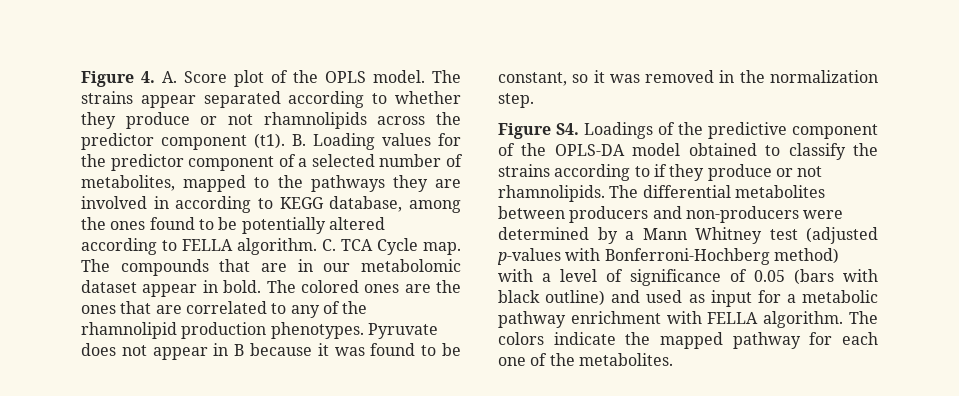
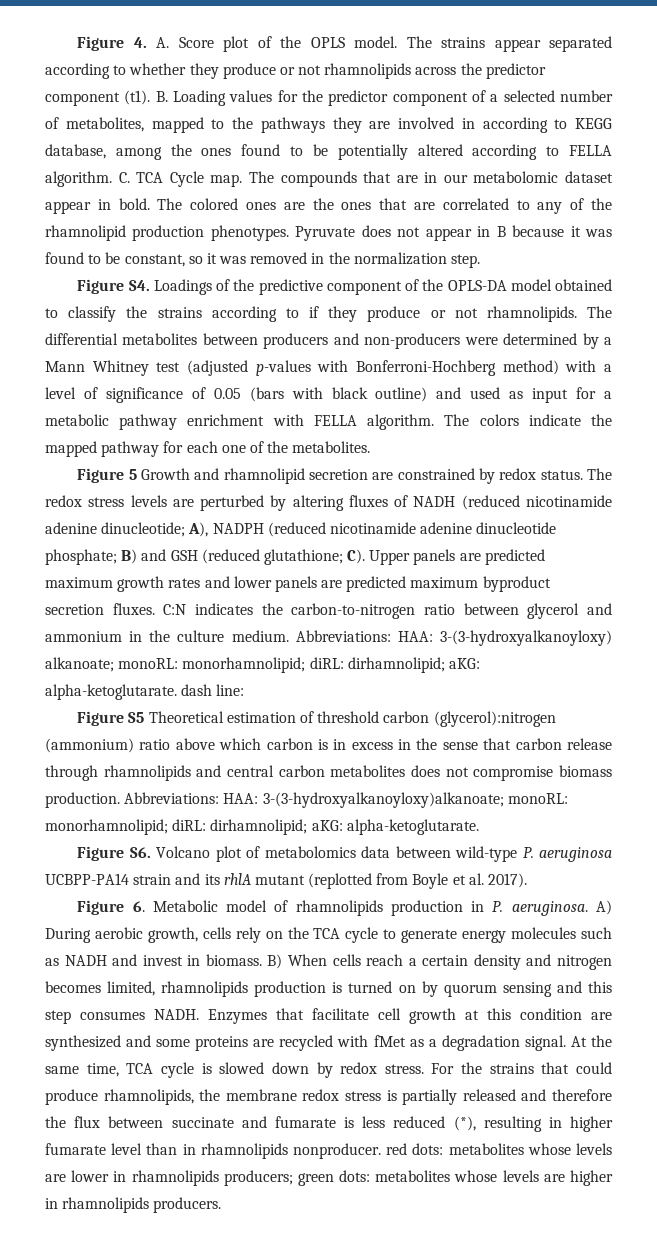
+ Figure 5 Growth and rhamnolipid secretion are constrained by redox status. The redox stress levels are perturbed by altering fluxes of NADH (reduced nicotinamide adenine dinucleotide; A), NADPH (reduced nicotinamide adenine dinucleotide phosphate; B) and GSH (reduced glutathione; C). Upper panels are predicted maximum growth rates and lower panels are predicted maximum byproduct secretion fluxes. C:N indicates the carbon-to-nitrogen ratio between glycerol and ammonium in the culture medium. Abbreviations: HAA: 3-(3-hydroxyalkanoyloxy) alkanoate; monoRL: monorhamnolipid; diRL: dirhamnolipid; aKG: alpha-ketoglutarate. dash line:
+ Figure S5 Theoretical estimation of threshold carbon (glycerol):nitrogen (ammonium) ratio above which carbon is in excess in the sense that carbon release through rhamnolipids and central carbon metabolites does not compromise biomass production. Abbreviations: HAA: 3-(3-hydroxyalkanoyloxy)alkanoate; monoRL: monorhamnolipid; diRL: dirhamnolipid; aKG: alpha-ketoglutarate.
+ Figure S6. Volcano plot of metabolomics data between wild-type P. aeruginosa UCBPP-PA14 strain and its rhlA mutant (replotted from Boyle et al. 2017).
+ Figure 6. Metabolic model of rhamnolipids production in P. aeruginosa. A) During aerobic growth, cells rely on the TCA cycle to generate energy molecules such as NADH and invest in biomass. B) When cells reach a certain density and nitrogen becomes limited, rhamnolipids production is turned on by quorum sensing and this step consumes NADH. Enzymes that facilitate cell growth at this condition are synthesized and some proteins are recycled with fMet as a degradation signal. At the same time, TCA cycle is slowed down by redox stress. For the strains that could produce rhamnolipids, the membrane redox stress is partially released and therefore the flux between succinate and fumarate is less reduced (*), resulting in higher fumarate level than in rhamnolipids nonproducer. red dots: metabolites whose levels are lower in rhamnolipids producers; green dots: metabolites whose levels are higher in rhamnolipids producers.

